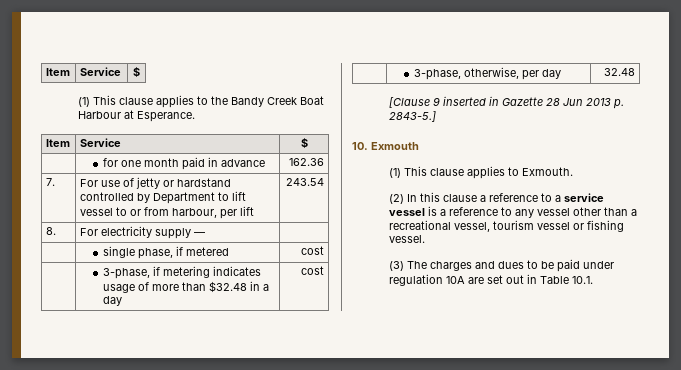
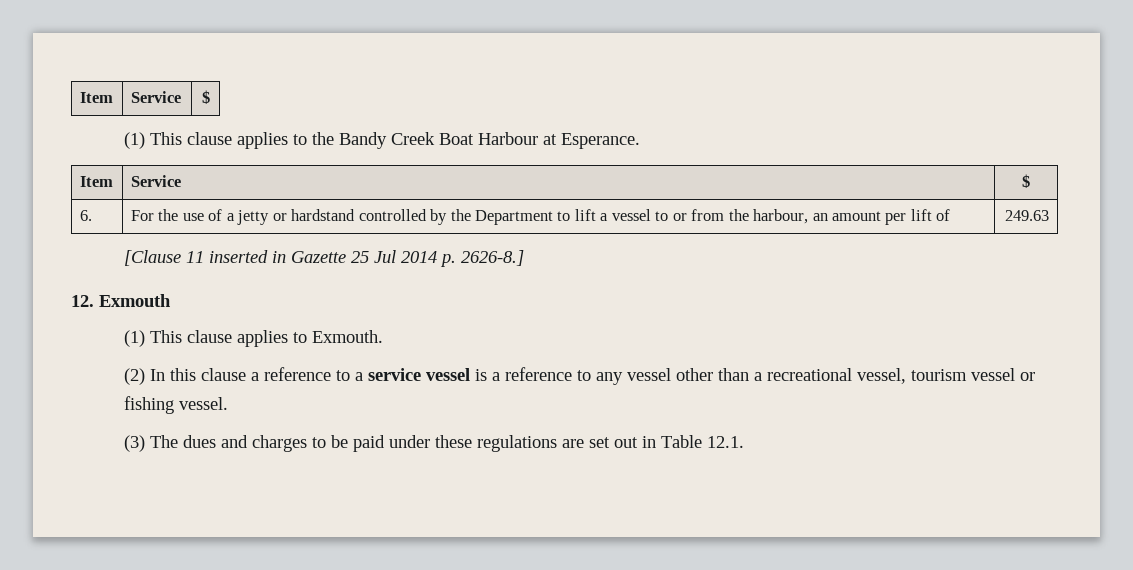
- | for one month paid in advance | 162.36
- 7. | For use of jetty or hardstand controlled by Department to lift vessel to or from harbour, per lift | 243.54
- 8. | For electricity supply — |
- | single phase, if metered | cost
- | 3-phase, if metering indicates usage of more than $32.48 in a day | cost
- | 3-phase, otherwise, per day | 32.48
+ 6. | For the use of a jetty or hardstand controlled by the Department to lift a vessel to or from the harbour, an amount per lift of | 249.63
- [Clause 9 inserted in Gazette 28 Jun 2013 p. 2843-5.]
- 10. Exmouth
+ [Clause 11 inserted in Gazette 25 Jul 2014 p. 2626-8.]
+ 12. Exmouth
- (3) The charges and dues to be paid under regulation 10A are set out in Table 10.1.
+ (3) The dues and charges to be paid under these regulations are set out in Table 12.1.

